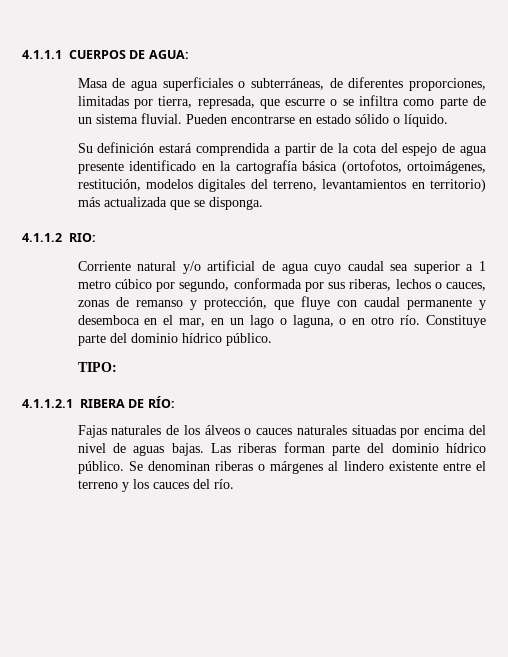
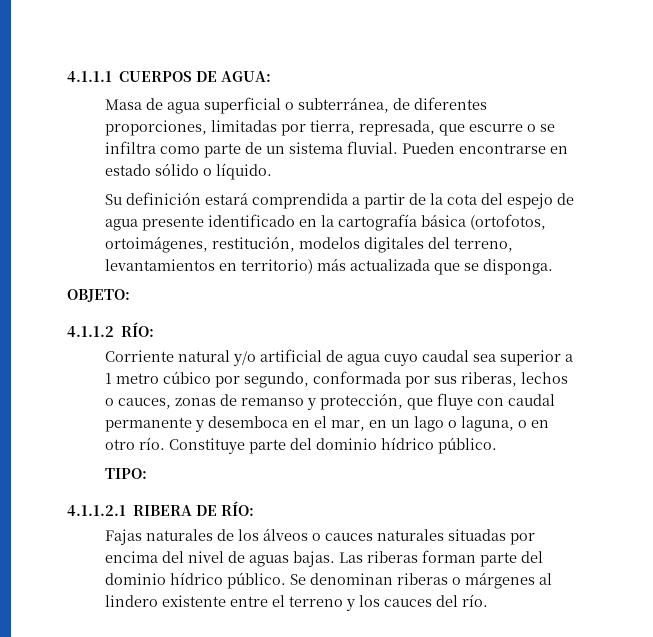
- Masa de agua superficiales o subterráneas, de diferentes proporciones, limitadas por tierra, represada, que escurre o se infiltra como parte de un sistema fluvial.
+ Masa de agua superficial o subterránea, de diferentes proporciones, limitadas por tierra, represada, que escurre o se infiltra como parte de un sistema fluvial.
+ OBJETO:
- 4.1.1.2 RIO:
+ 4.1.1.2 RÍO:

